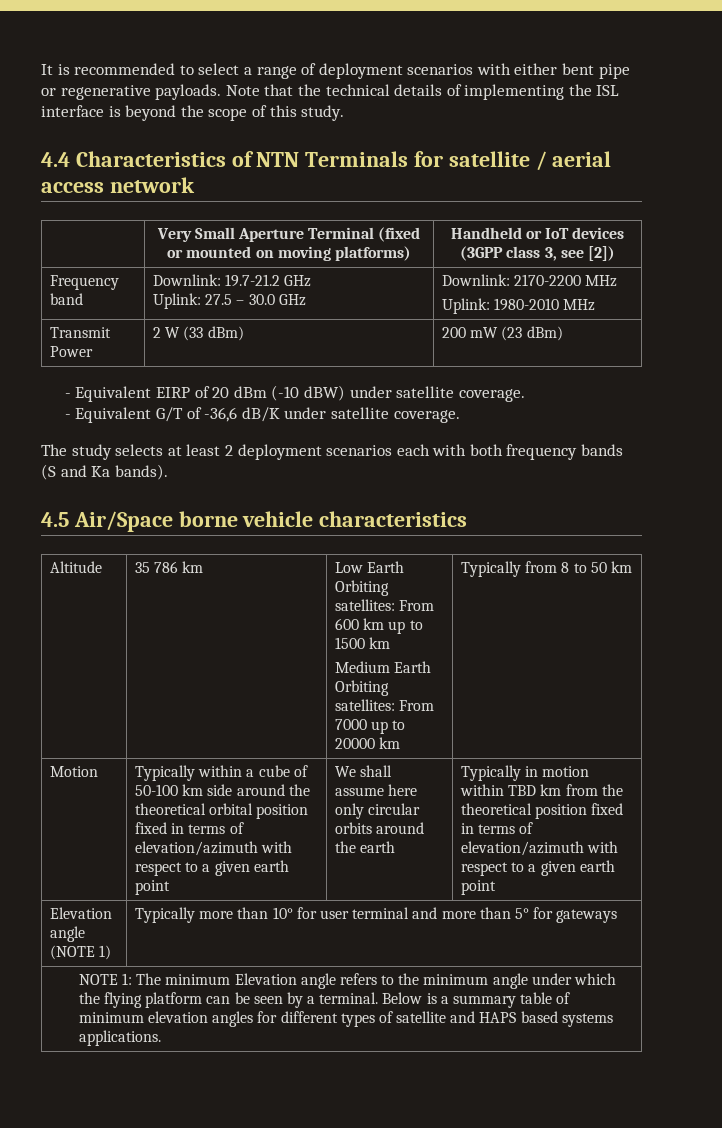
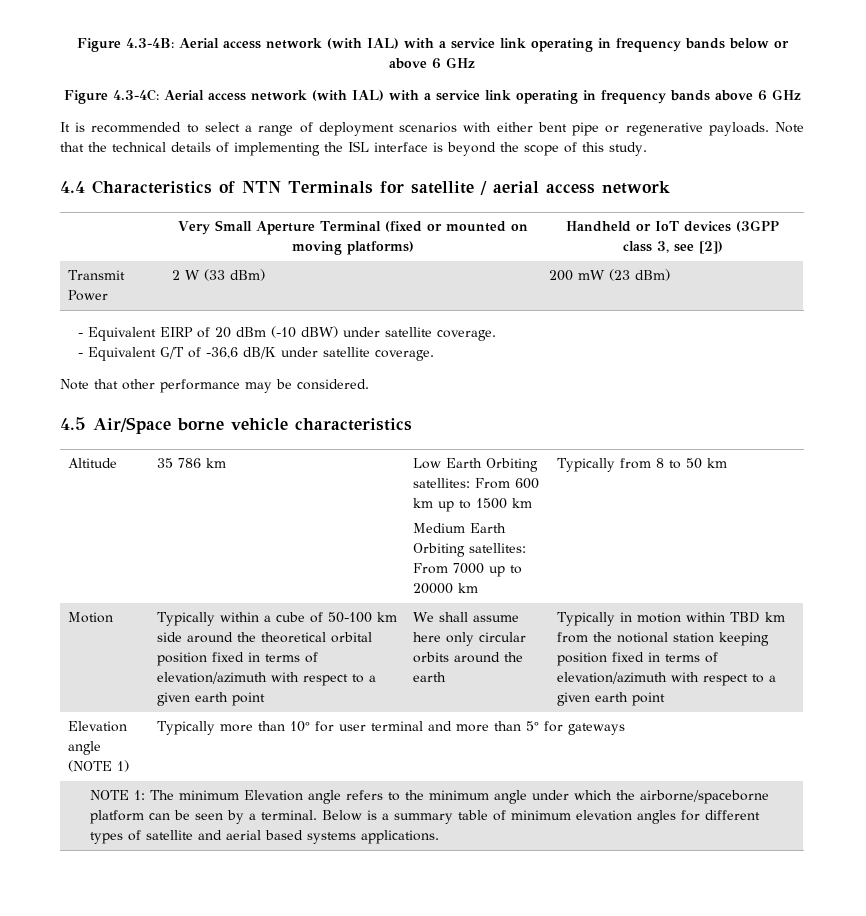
+ Figure 4.3-4B: Aerial access network (with IAL) with a service link operating in frequency bands below or above 6 GHz
+ Figure 4.3-4C: Aerial access network (with IAL) with a service link operating in frequency bands above 6 GHz
- Frequency band | Downlink: 19.7-21.2 GHz
- Uplink: 27.5 – 30.0 GHz | Downlink: 2170-2200 MHz
- Uplink: 1980-2010 MHz
- The study selects at least 2 deployment scenarios each with both frequency bands (S and Ka bands).
+ Note that other performance may be considered.
- Typically in motion within TBD km from the theoretical position fixed in terms of elevation/azimuth with respect to a given earth point
+ Typically in motion within TBD km from the notional station keeping position fixed in terms of elevation/azimuth with respect to a given earth point
- NOTE 1: The minimum Elevation angle refers to the minimum angle under which the flying platform can be seen by a terminal.
+ NOTE 1: The minimum Elevation angle refers to the minimum angle under which the airborne/spaceborne platform can be seen by a terminal.
- Below is a summary table of minimum elevation angles for different types of satellite and HAPS based systems applications.
+ Below is a summary table of minimum elevation angles for different types of satellite and aerial based systems applications.

